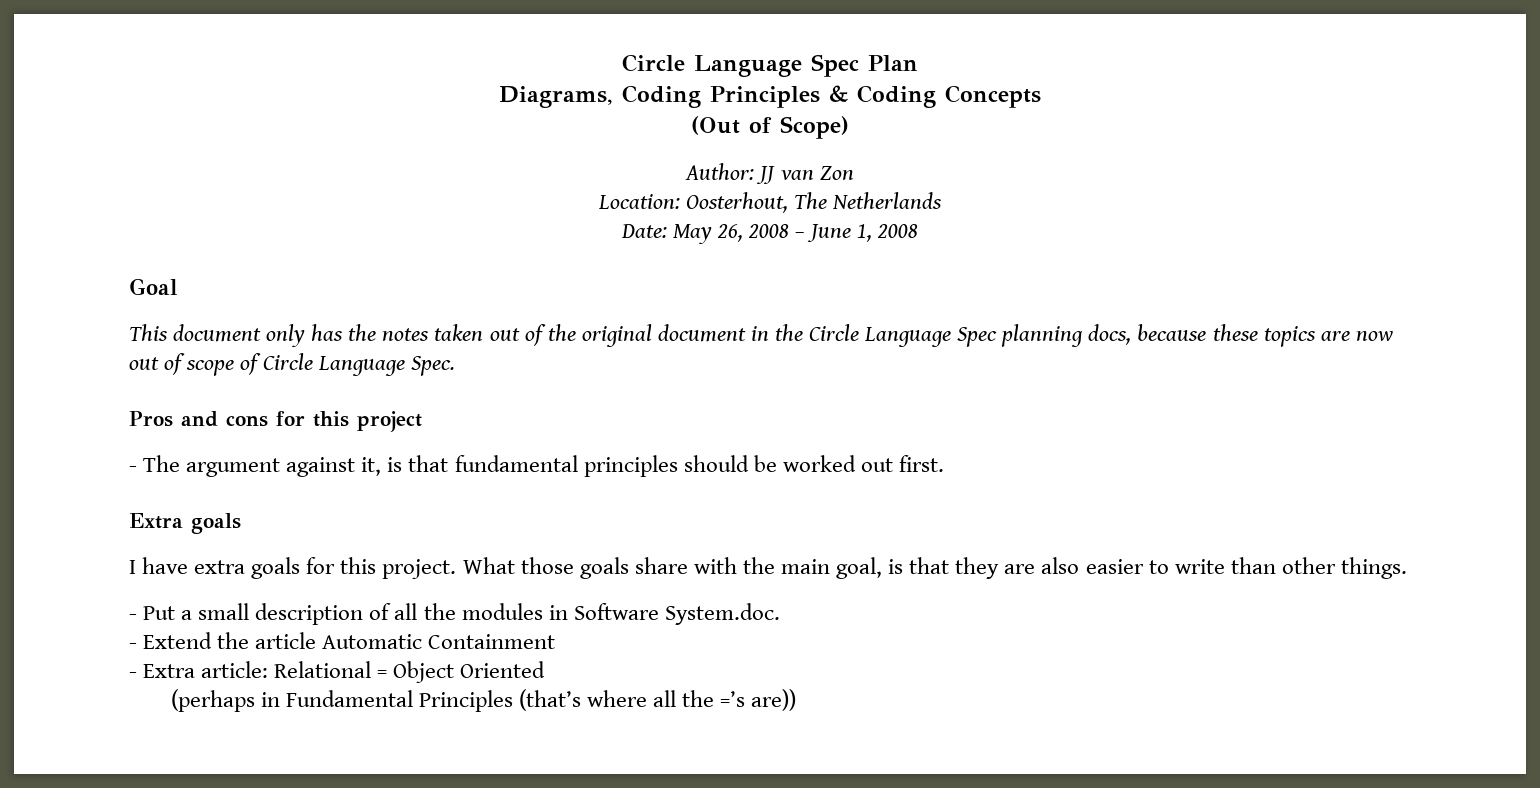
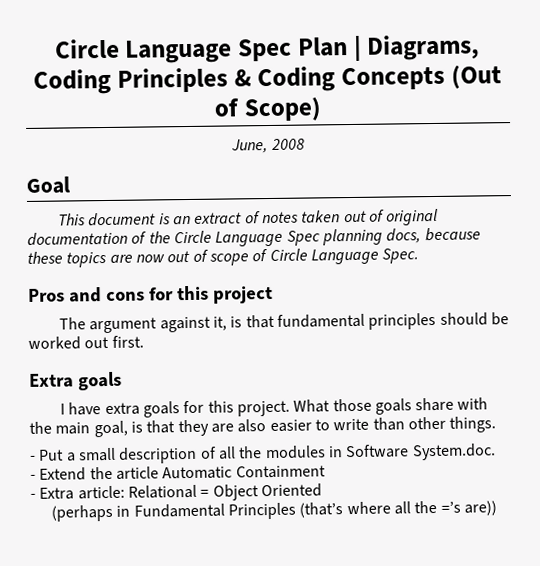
- Circle Language Spec Plan
- Diagrams, Coding Principles & Coding Concepts
- (Out of Scope)
+ Circle Language Spec Plan | Diagrams, Coding Principles & Coding Concepts (Out of Scope)
- Author: JJ van Zon
- Location: Oosterhout, The Netherlands
- Date: May 26, 2008 – June 1, 2008
+ June, 2008
  Goal
- This document only has the notes taken out of the original document in the Circle Language Spec planning docs, because these topics are now out of scope of Circle Language Spec.
+ This document is an extract of notes taken out of original documentation of the Circle Language Spec planning docs, because these topics are now out of scope of Circle Language Spec.
- - The argument against it, is that fundamental principles should be worked out first.
+ The argument against it, is that fundamental principles should be worked out first.

